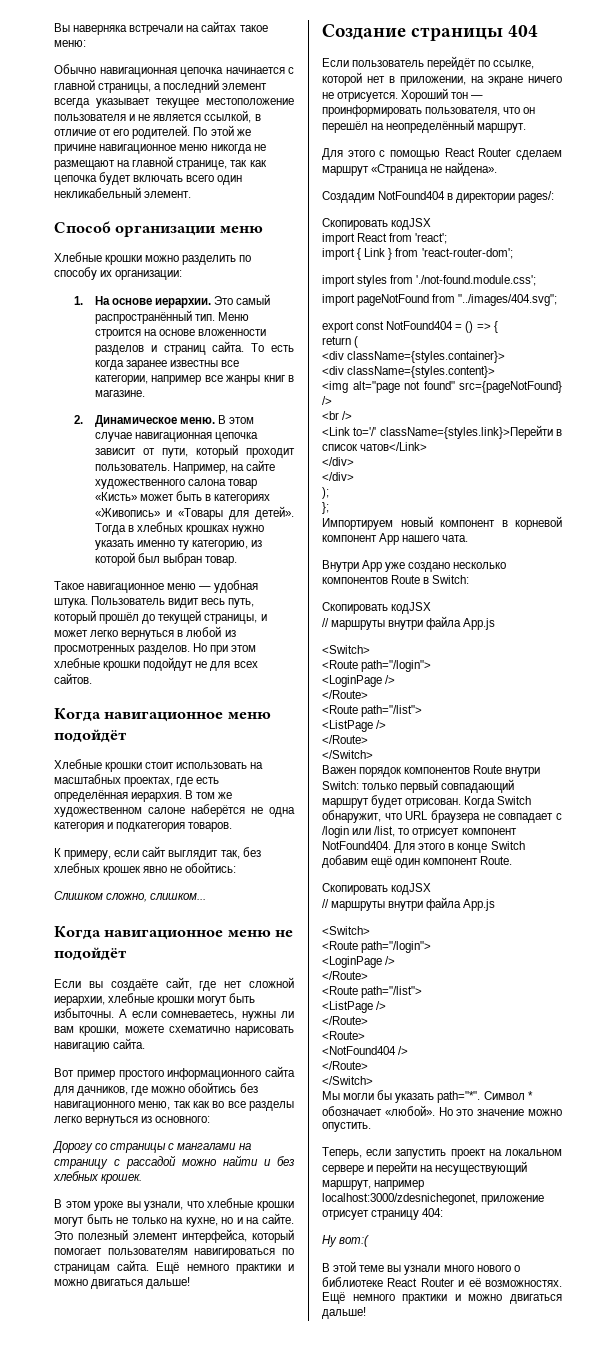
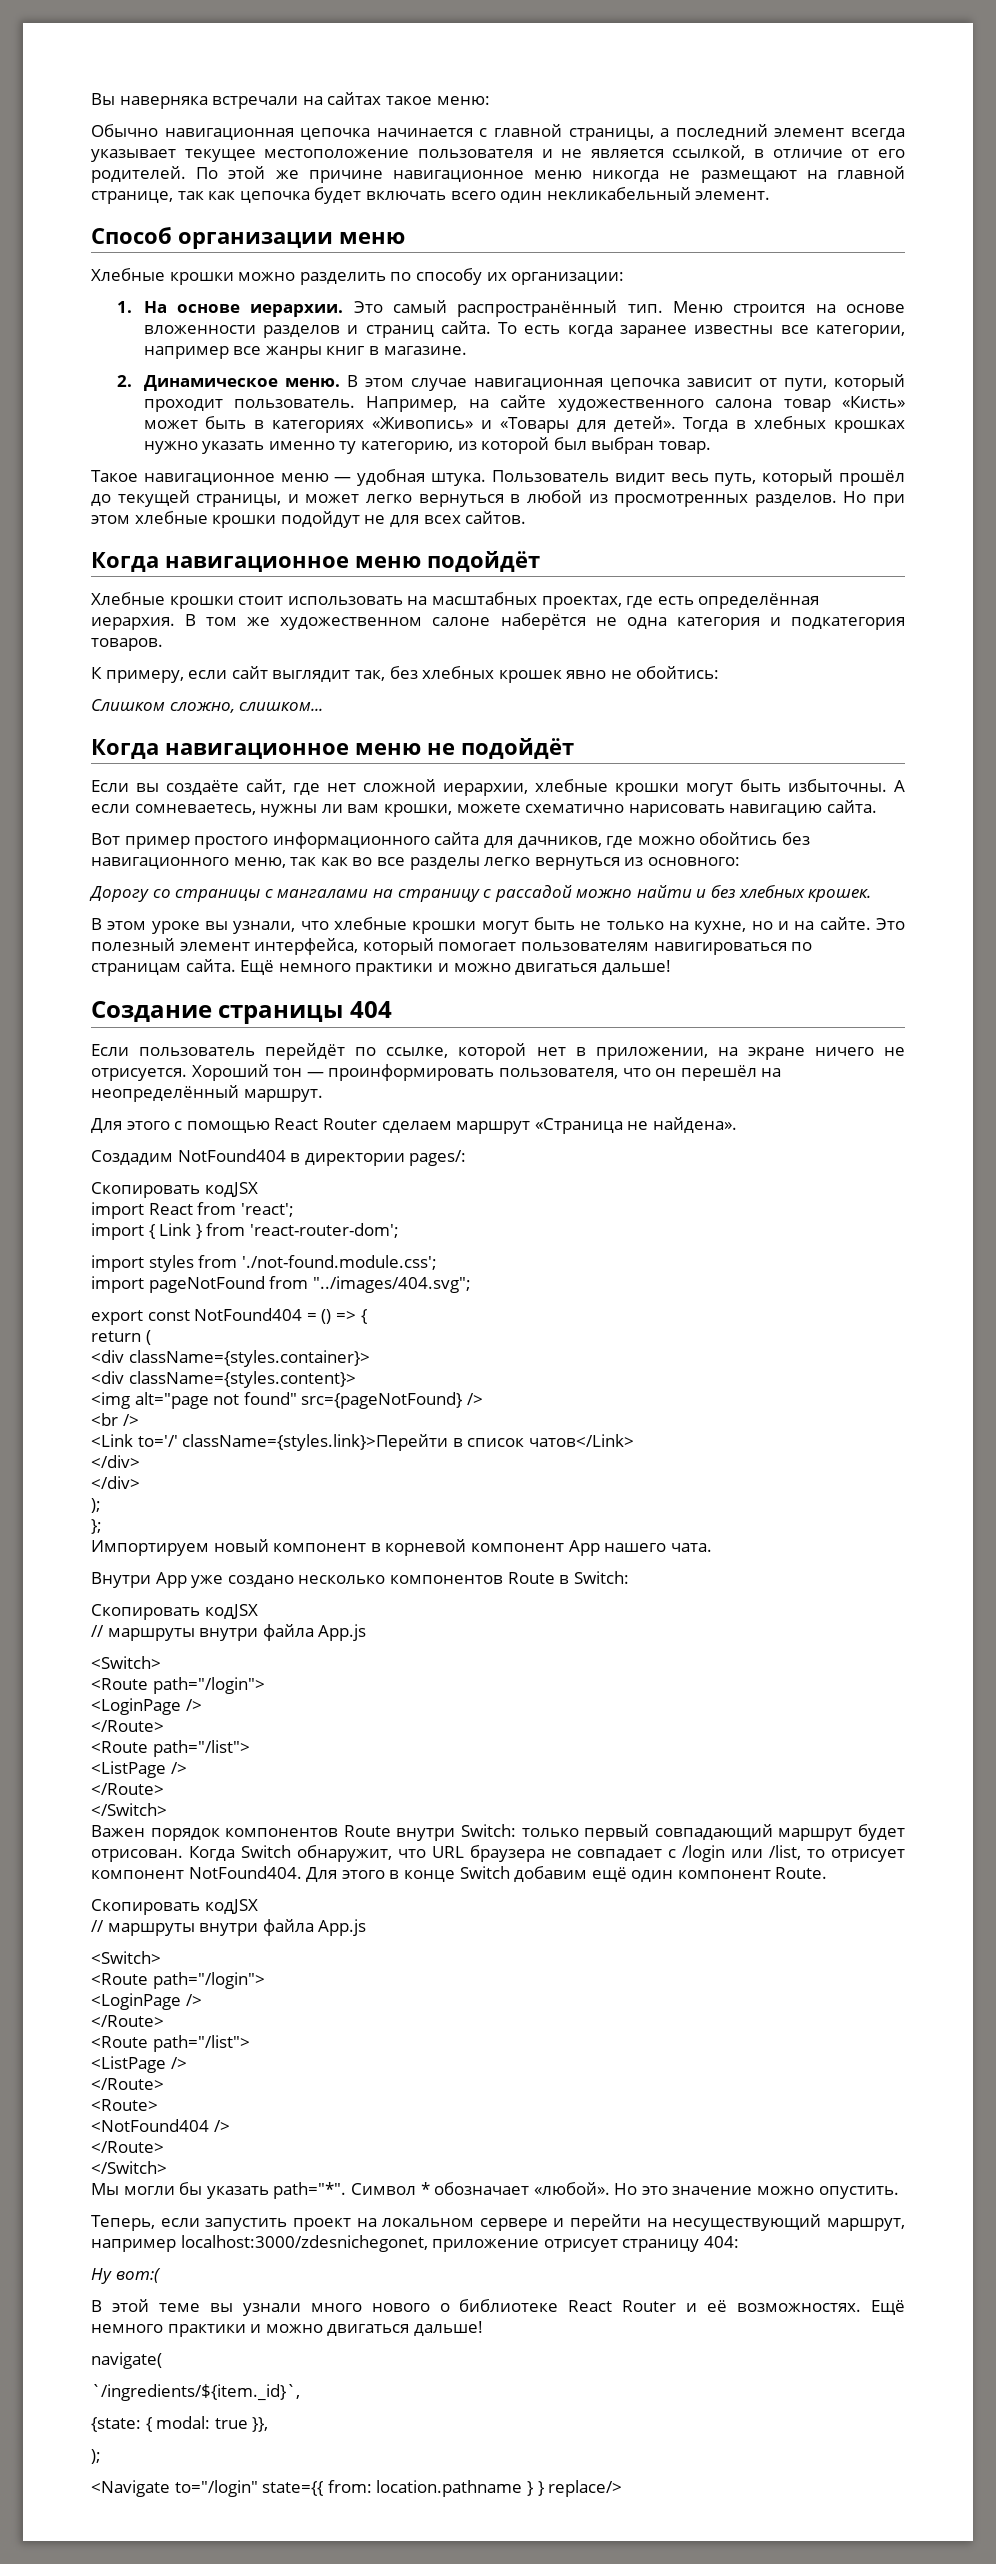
+ navigate(
+ `/ingredients/${item._id}`,
+ {state: { modal: true }},
+ );
+ <Navigate to="/login" state={{ from: location.pathname } } replace/>

